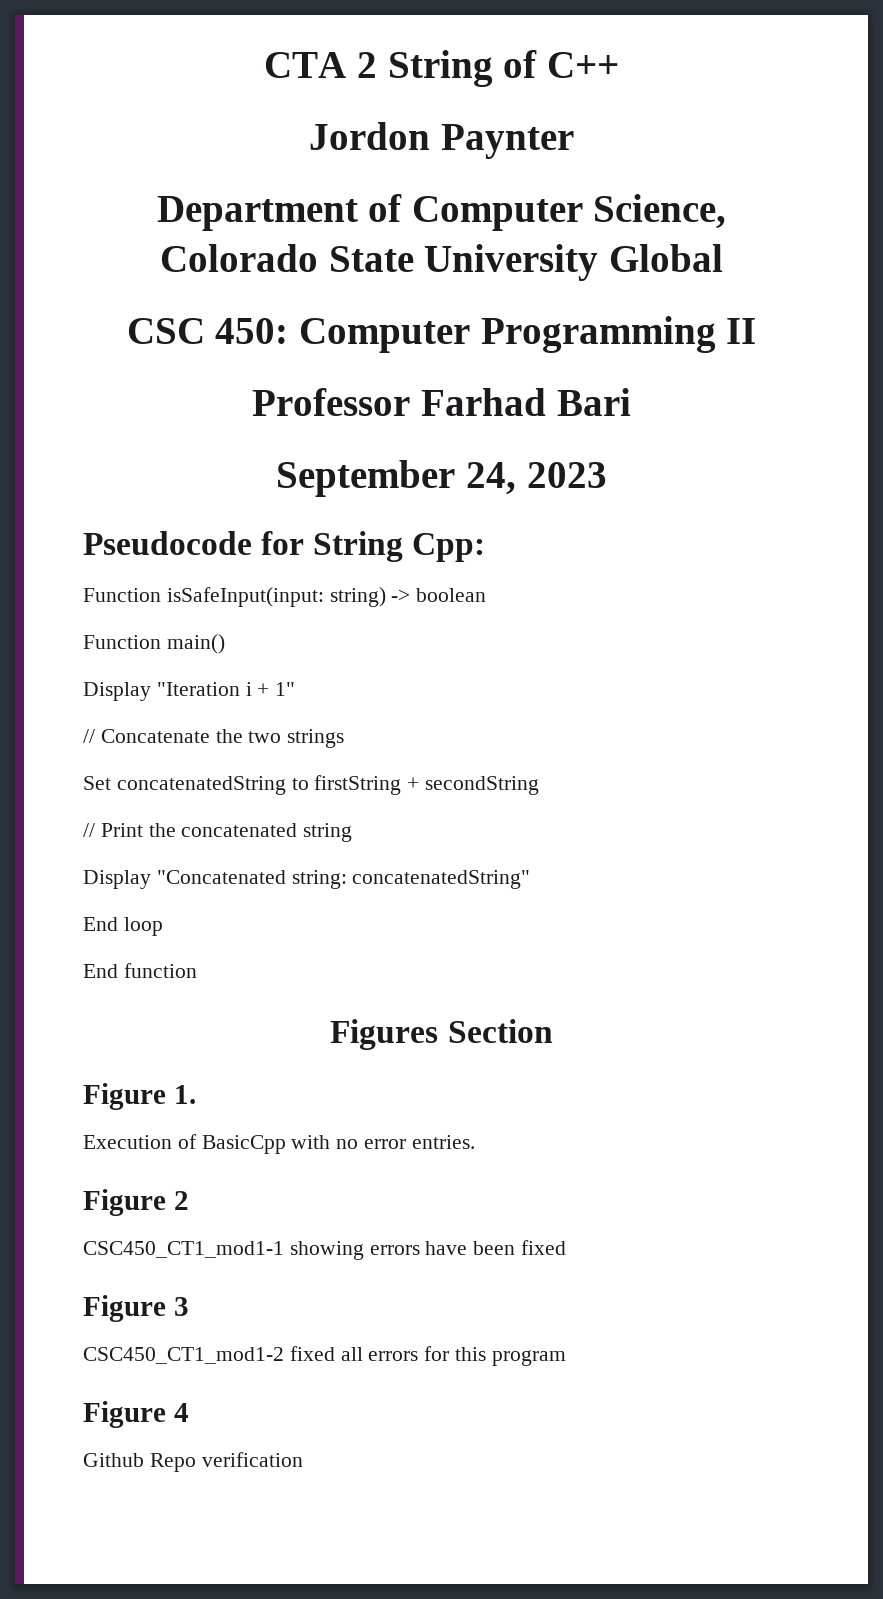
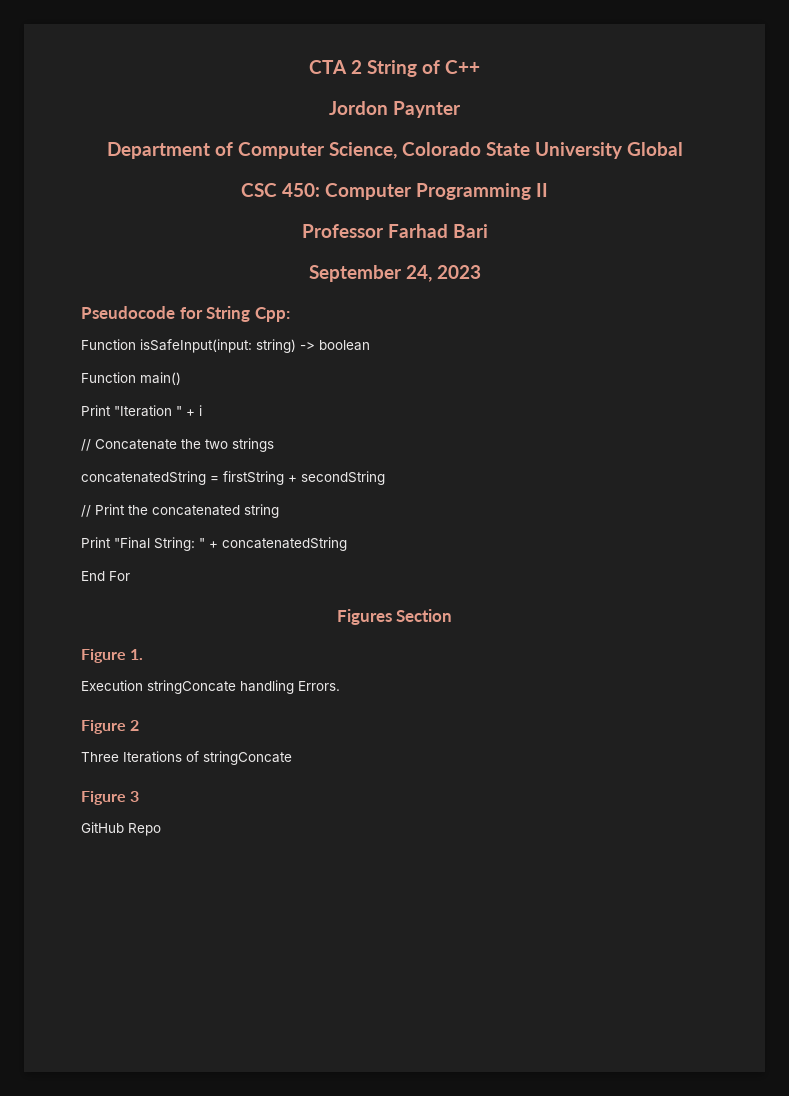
- Display "Iteration i + 1"
+ Print "Iteration " + i
- Set concatenatedString to firstString + secondString
+ concatenatedString = firstString + secondString
- Display "Concatenated string: concatenatedString"
- End loop
- End function
+ Print "Final String: " + concatenatedString
+ End For
- Execution of BasicCpp with no error entries.
+ Execution stringConcate handling Errors.
  Figure 2
- CSC450_CT1_mod1-1 showing errors have been fixed
+ Three Iterations of stringConcate
  Figure 3
- CSC450_CT1_mod1-2 fixed all errors for this program
- Figure 4
- Github Repo verification
+ GitHub Repo

